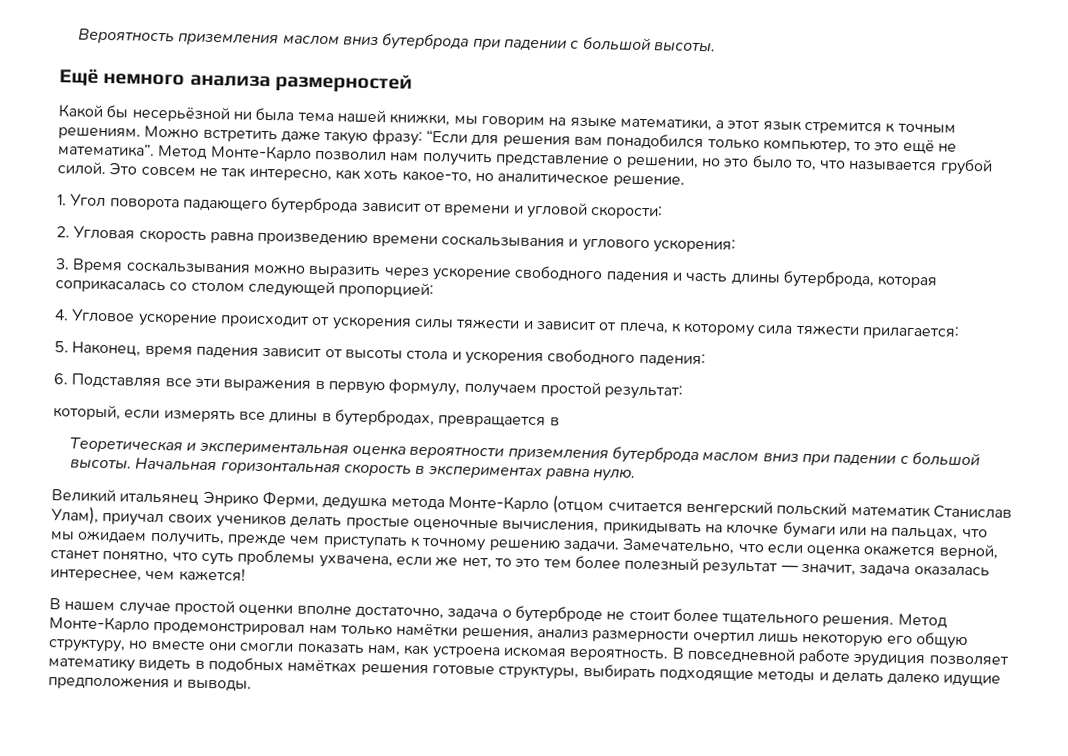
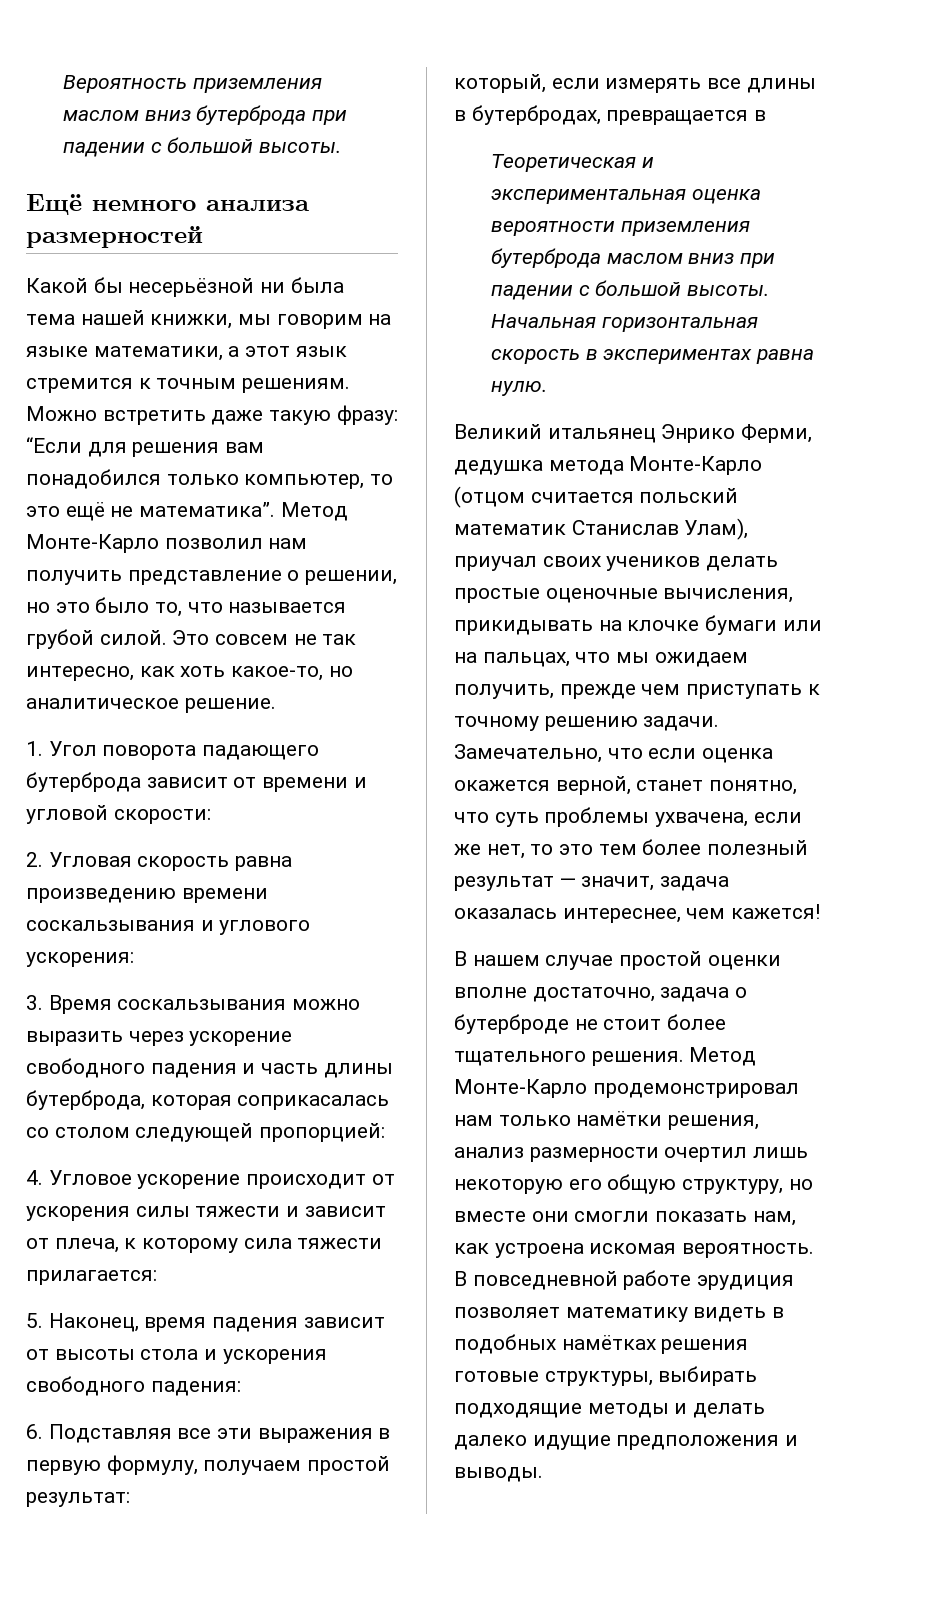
- Великий итальянец Энрико Ферми, дедушка метода Монте-Карло (отцом считается венгерский польский математик Станислав Улам), приучал своих учеников делать простые оценочные вычисления, прикидывать на клочке бумаги или на пальцах, что мы ожидаем получить, прежде чем приступать к точному решению задачи.
+ Великий итальянец Энрико Ферми, дедушка метода Монте-Карло (отцом считается польский математик Станислав Улам), приучал своих учеников делать простые оценочные вычисления, прикидывать на клочке бумаги или на пальцах, что мы ожидаем получить, прежде чем приступать к точному решению задачи.

